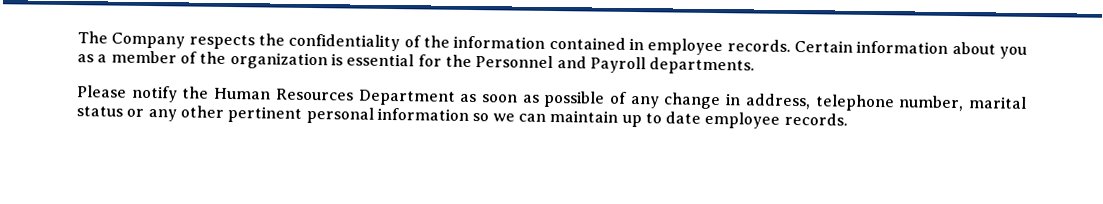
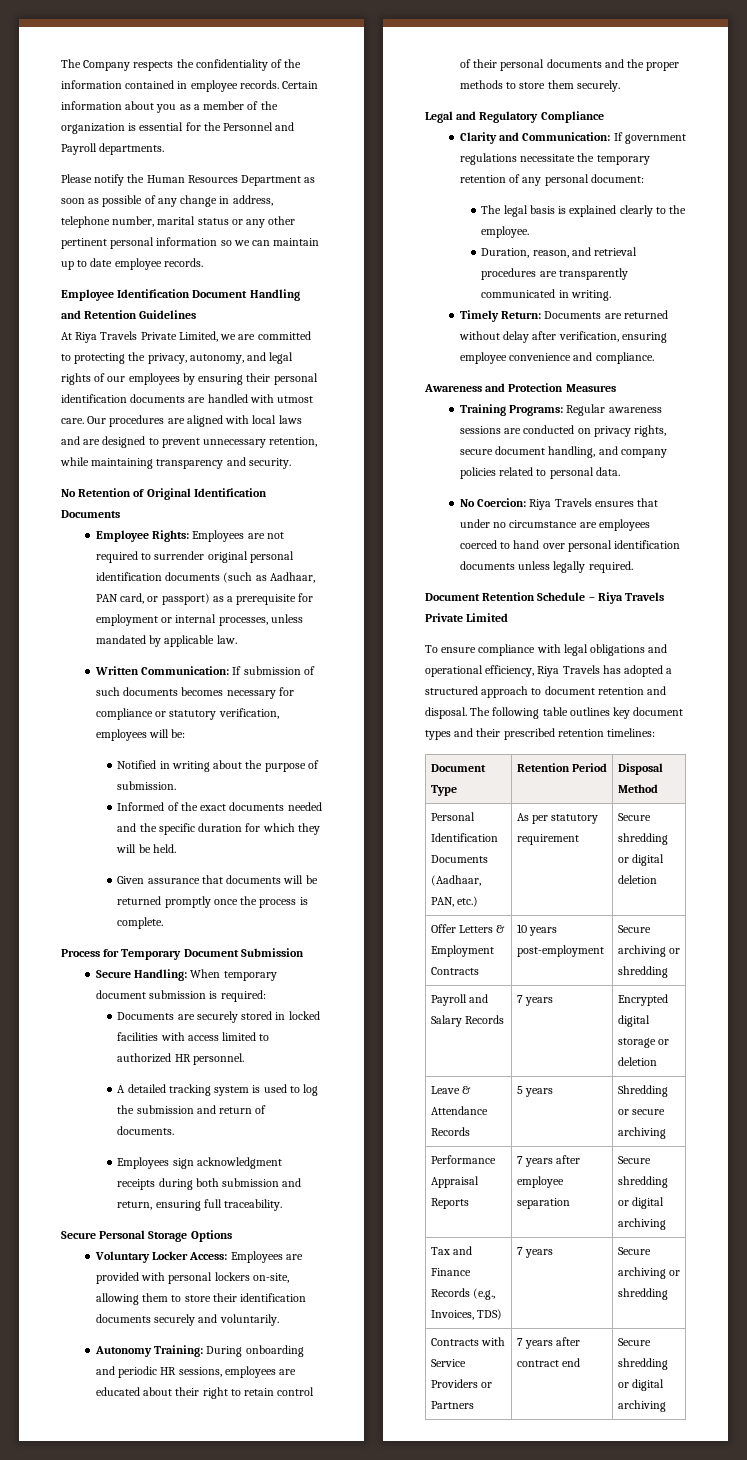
+ Employee Identification Document Handling and Retention Guidelines
+ At Riya Travels Private Limited, we are committed to protecting the privacy, autonomy, and legal rights of our employees by ensuring their personal identification documents are handled with utmost care. Our procedures are aligned with local laws and are designed to prevent unnecessary retention, while maintaining transparency and security.
+ No Retention of Original Identification Documents
+ Employee Rights: Employees are not required to surrender original personal identification documents (such as Aadhaar, PAN card, or passport) as a prerequisite for employment or internal processes, unless mandated by applicable law.
+ Written Communication: If submission of such documents becomes necessary for compliance or statutory verification, employees will be:
+ Notified in writing about the purpose of submission.
+ Informed of the exact documents needed and the specific duration for which they will be held.
+ Given assurance that documents will be returned promptly once the process is complete.
+ Process for Temporary Document Submission
+ Secure Handling: When temporary document submission is required:
+ Documents are securely stored in locked facilities with access limited to authorized HR personnel.
+ A detailed tracking system is used to log the submission and return of documents.
+ Employees sign acknowledgment receipts during both submission and return, ensuring full traceability.
+ Secure Personal Storage Options
+ Voluntary Locker Access: Employees are provided with personal lockers on-site, allowing them to store their identification documents securely and voluntarily.
+ Autonomy Training: During onboarding and periodic HR sessions, employees are educated about their right to retain control of their personal documents and the proper methods to store them securely.
+ Legal and Regulatory Compliance
+ Clarity and Communication: If government regulations necessitate the temporary retention of any personal document:
+ The legal basis is explained clearly to the employee.
+ Duration, reason, and retrieval procedures are transparently communicated in writing.
+ Timely Return: Documents are returned without delay after verification, ensuring employee convenience and compliance.
+ Awareness and Protection Measures
+ Training Programs: Regular awareness sessions are conducted on privacy rights, secure document handling, and company policies related to personal data.
+ No Coercion: Riya Travels ensures that under no circumstance are employees coerced to hand over personal identification documents unless legally required.
+ Document Retention Schedule – Riya Travels Private Limited
+ To ensure compliance with legal obligations and operational efficiency, Riya Travels has adopted a structured approach to document retention and disposal. The following table outlines key document types and their prescribed retention timelines:
+ Document Type | Retention Period | Disposal Method
+ Personal Identification Documents (Aadhaar, PAN, etc.) | As per statutory requirement | Secure shredding or digital deletion
+ Offer Letters & Employment Contracts | 10 years post-employment | Secure archiving or shredding
+ Payroll and Salary Records | 7 years | Encrypted digital storage or deletion
+ Leave & Attendance Records | 5 years | Shredding or secure archiving
+ Performance Appraisal Reports | 7 years after employee separation | Secure shredding or digital archiving
+ Tax and Finance Records (e.g., Invoices, TDS) | 7 years | Secure archiving or shredding
+ Contracts with Service Providers or Partners | 7 years after contract end | Secure shredding or digital archiving

